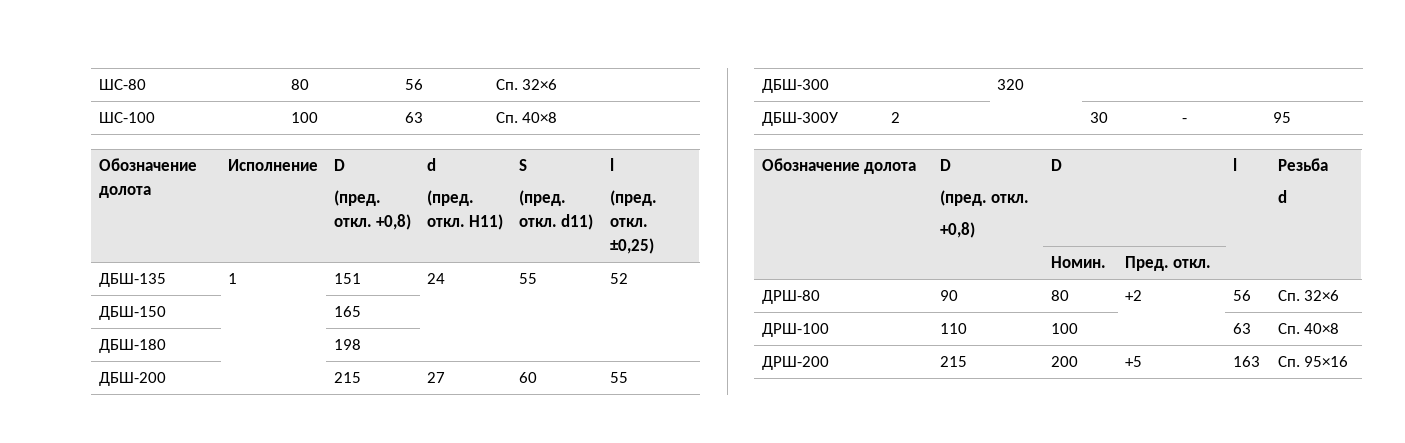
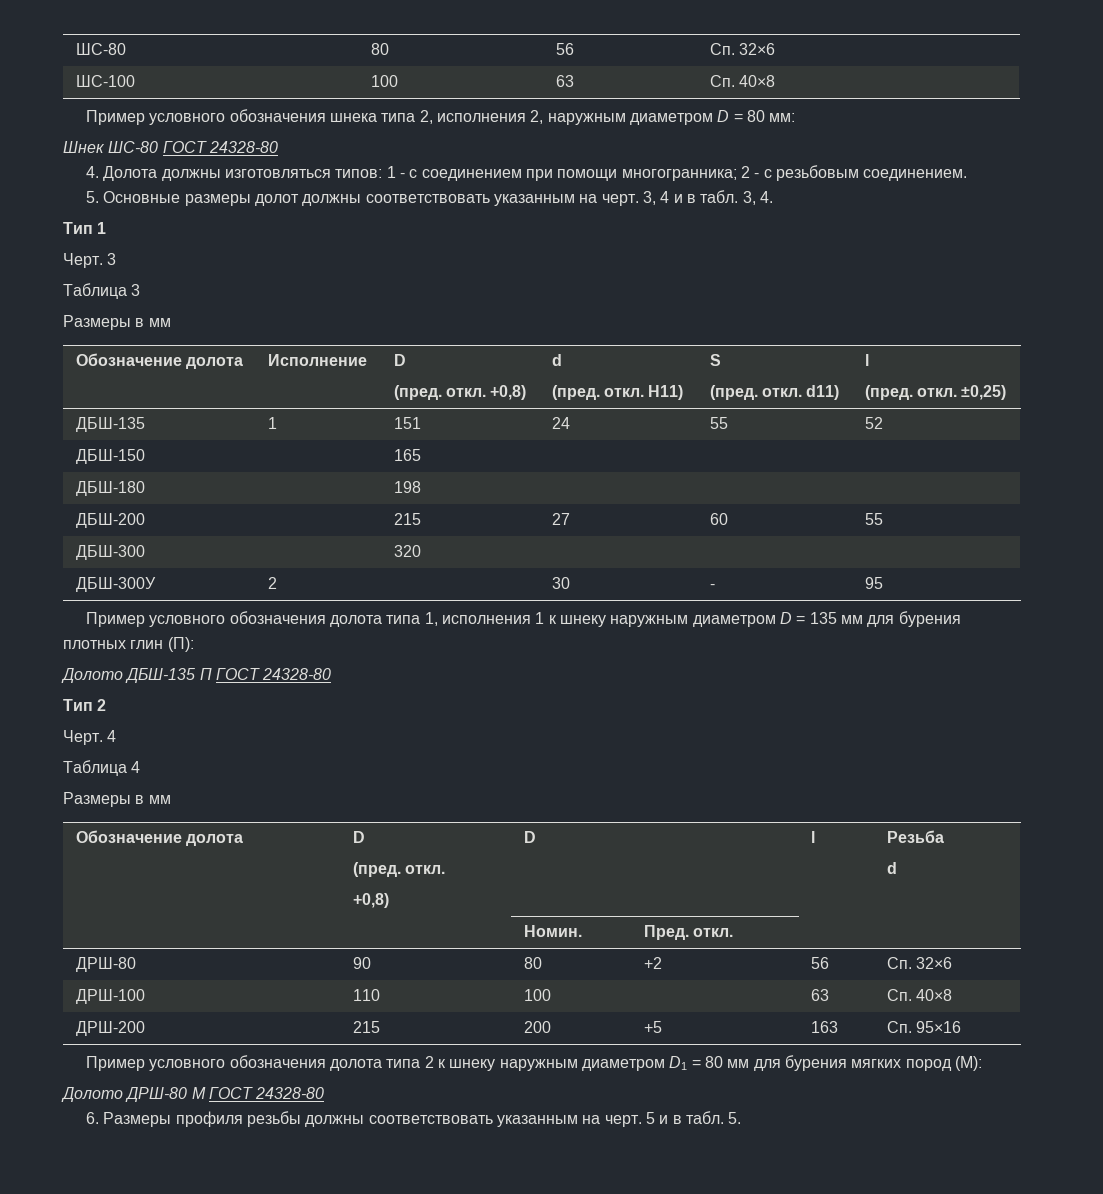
+ Пример условного обозначения шнека типа 2, исполнения 2, наружным диаметром D = 80 мм:
+ Шнек ШС-80 ГОСТ 24328-80
+ 4. Долота должны изготовляться типов: 1 - с соединением при помощи многогранника; 2 - с резьбовым соединением.
+ 5. Основные размеры долот должны соответствовать указанным на черт. 3, 4 и в табл. 3, 4.
+ Тип 1
+ Черт. 3
+ Таблица 3
+ Размеры в мм
+ Пример условного обозначения долота типа 1, исполнения 1 к шнеку наружным диаметром D = 135 мм для бурения плотных глин (П):
+ Долото ДБШ-135 П ГОСТ 24328-80
+ Тип 2
+ Черт. 4
+ Таблица 4
+ Размеры в мм
+ Пример условного обозначения долота типа 2 к шнеку наружным диаметром D1 = 80 мм для бурения мягких пород (М):
+ Долото ДРШ-80 М ГОСТ 24328-80
+ 6. Размеры профиля резьбы должны соответствовать указанным на черт. 5 и в табл. 5.

